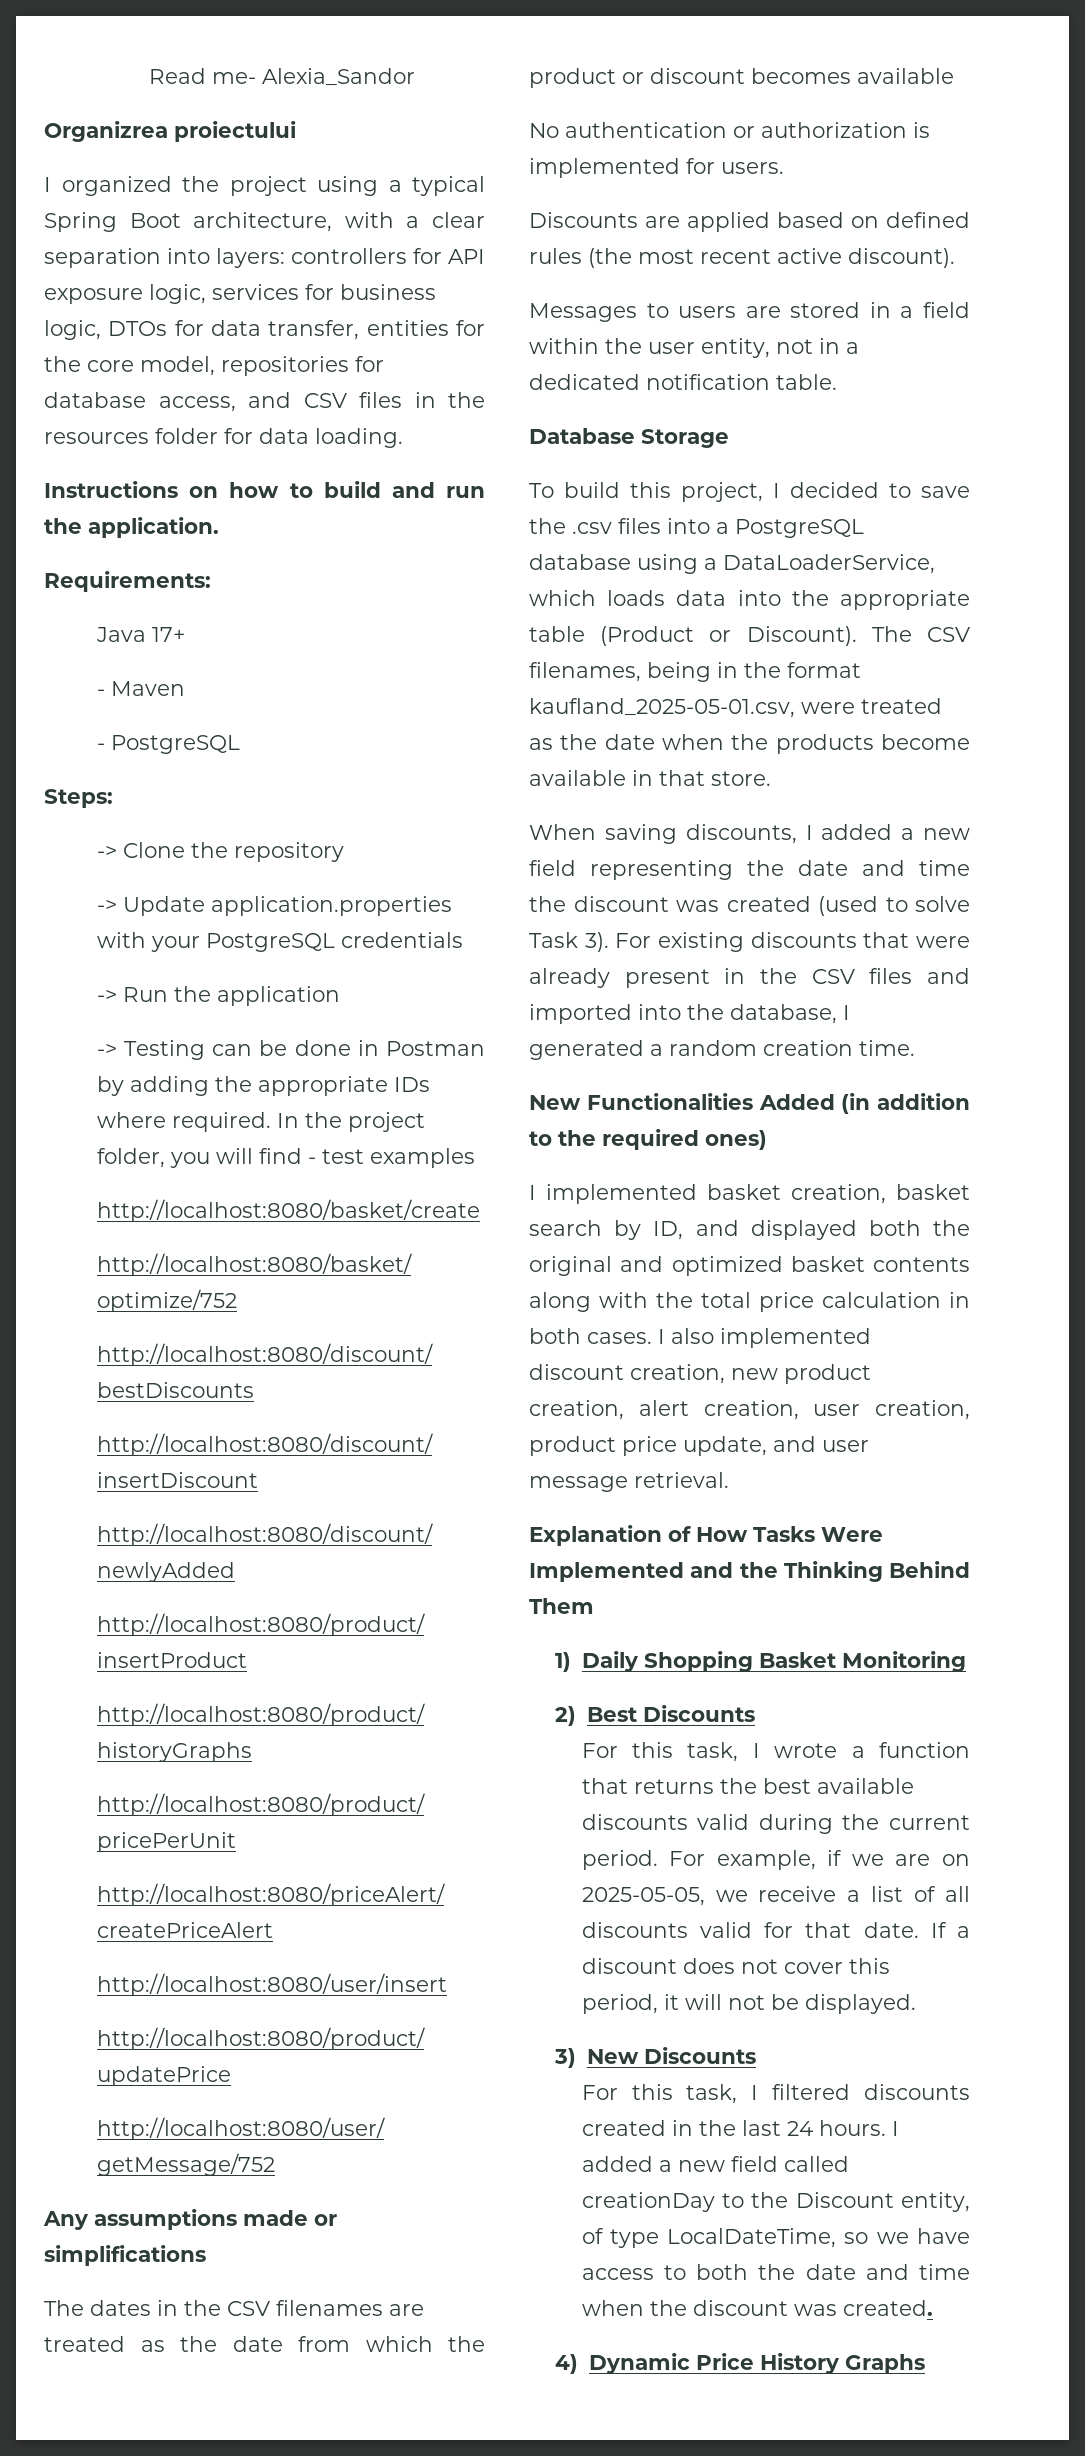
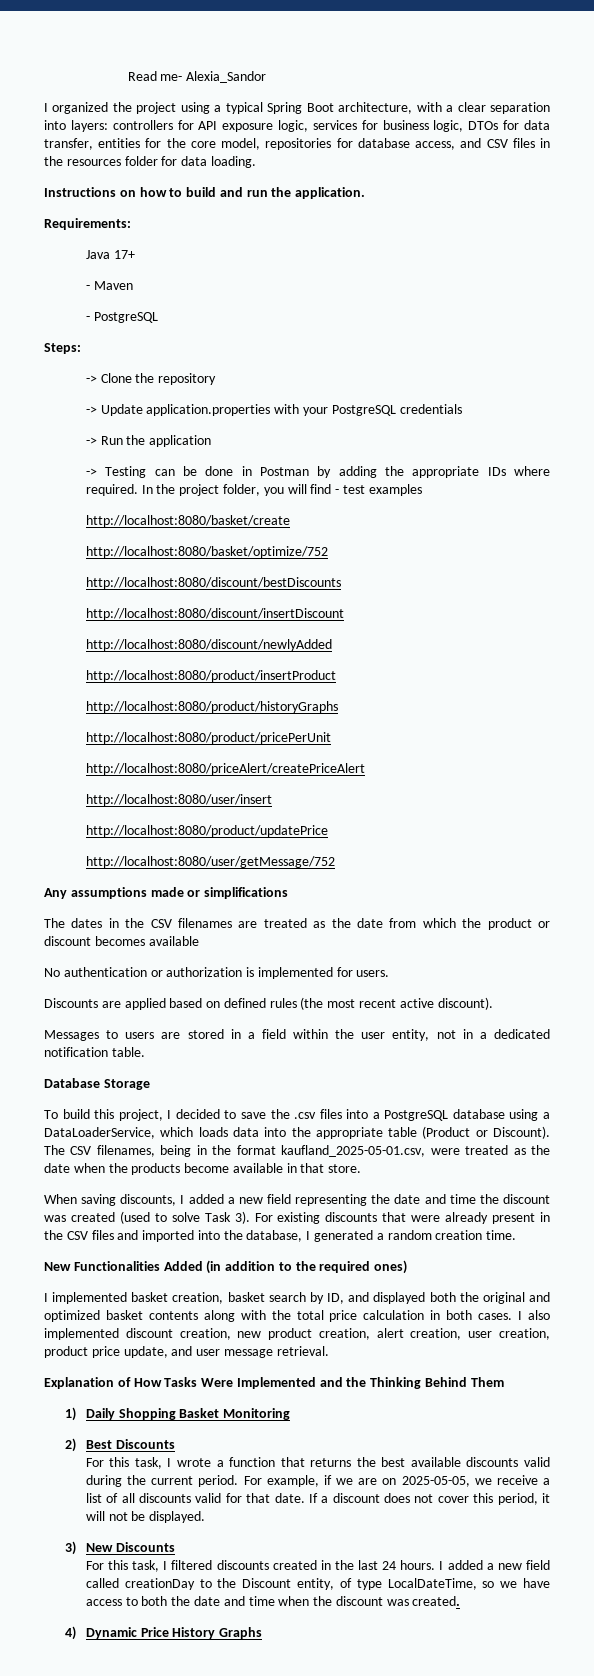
- Organizrea proiectului

